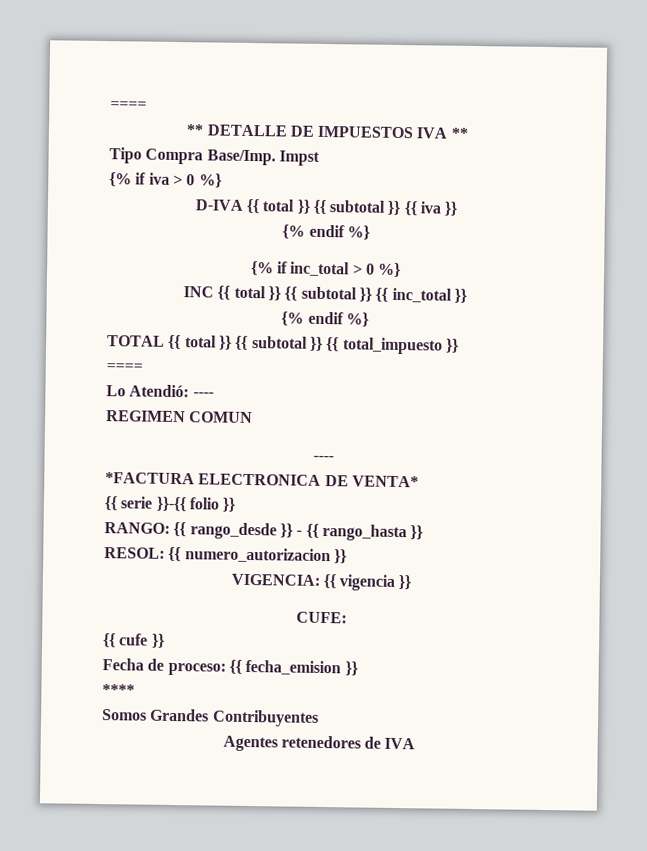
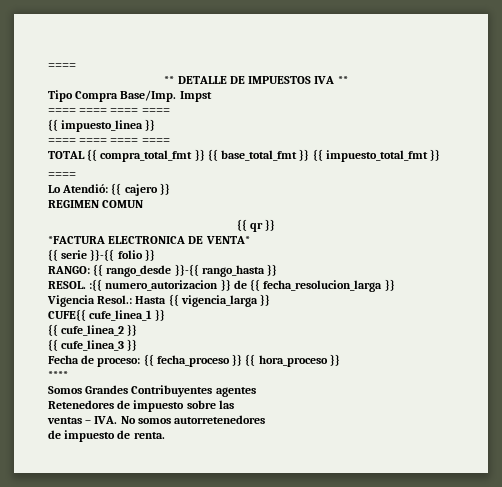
  Impst
- {% if iva > 0 %}
- D-IVA {{ total }} {{ subtotal }} {{ iva }}
- {% endif %}
- {% if inc_total > 0 %}
- INC {{ total }} {{ subtotal }} {{ inc_total }}
- {% endif %}
+ ==== ==== ==== ====
+ {{ impuesto_linea }}
+ ==== ==== ==== ====
- TOTAL {{ total }} {{ subtotal }} {{ total_impuesto }}
+ TOTAL {{ compra_total_fmt }} {{ base_total_fmt }} {{ impuesto_total_fmt }}
- Lo Atendió: ----
+ Lo Atendió: {{ cajero }}
  REGIMEN COMUN
- ----
+ {{ qr }}
- RANGO: {{ rango_desde }} - {{ rango_hasta }}
+ RANGO: {{ rango_desde }}-{{ rango_hasta }}
- RESOL: {{ numero_autorizacion }}
- VIGENCIA: {{ vigencia }}
- CUFE:
- {{ cufe }}
+ RESOL. :{{ numero_autorizacion }} de {{ fecha_resolucion_larga }}
+ Vigencia Resol.: Hasta {{ vigencia_larga }}
+ CUFE{{ cufe_linea_1 }}
+ {{ cufe_linea_2 }}
+ {{ cufe_linea_3 }}
- Fecha de proceso: {{ fecha_emision }}
+ Fecha de proceso: {{ fecha_proceso }} {{ hora_proceso }}
- Somos Grandes Contribuyentes
- Agentes retenedores de IVA
+ Somos Grandes Contribuyentes agentes
+ Retenedores de impuesto sobre las
+ ventas – IVA. No somos autorretenedores
+ de impuesto de renta.

